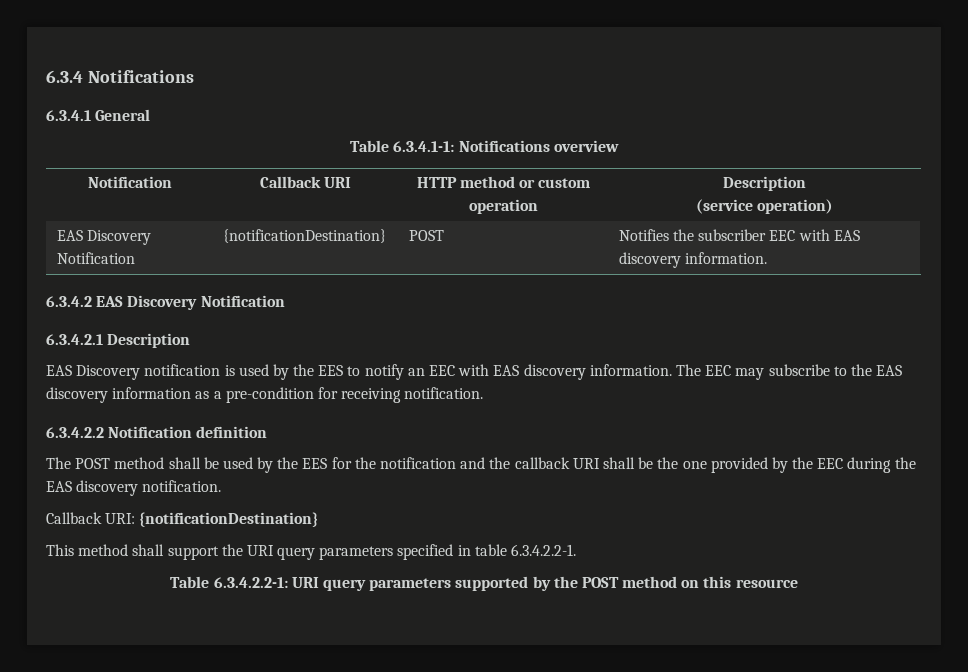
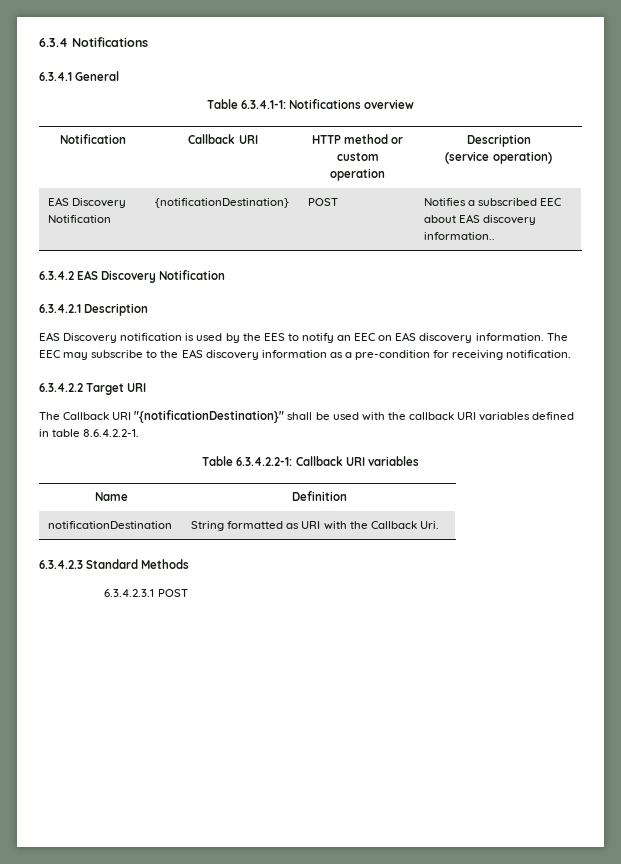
- EAS Discovery Notification | {notificationDestination} | POST | Notifies the subscriber EEC with EAS discovery information.
+ EAS Discovery Notification | {notificationDestination} | POST | Notifies a subscribed EEC about EAS discovery information..
- EAS Discovery notification is used by the EES to notify an EEC with EAS discovery information.
+ EAS Discovery notification is used by the EES to notify an EEC on EAS discovery information.
- 6.3.4.2.2 Notification definition
- The POST method shall be used by the EES for the notification and the callback URI shall be the one provided by the EEC during the EAS discovery notification.
- Callback URI: {notificationDestination}
- This method shall support the URI query parameters specified in table 6.3.4.2.2-1.
+ 6.3.4.2.2 Target URI
+ The Callback URI "{notificationDestination}" shall be used with the callback URI variables defined in table 8.6.4.2.2-1.
- Table 6.3.4.2.2-1: URI query parameters supported by the POST method on this resource
+ Table 6.3.4.2.2-1: Callback URI variables
+ Name | Definition
+ notificationDestination | String formatted as URI with the Callback Uri.
+ 6.3.4.2.3 Standard Methods
+ 6.3.4.2.3.1 POST

